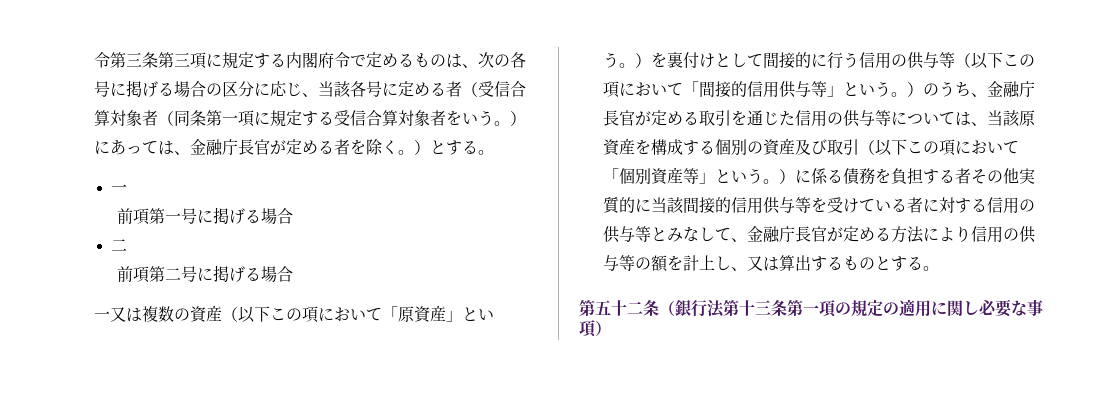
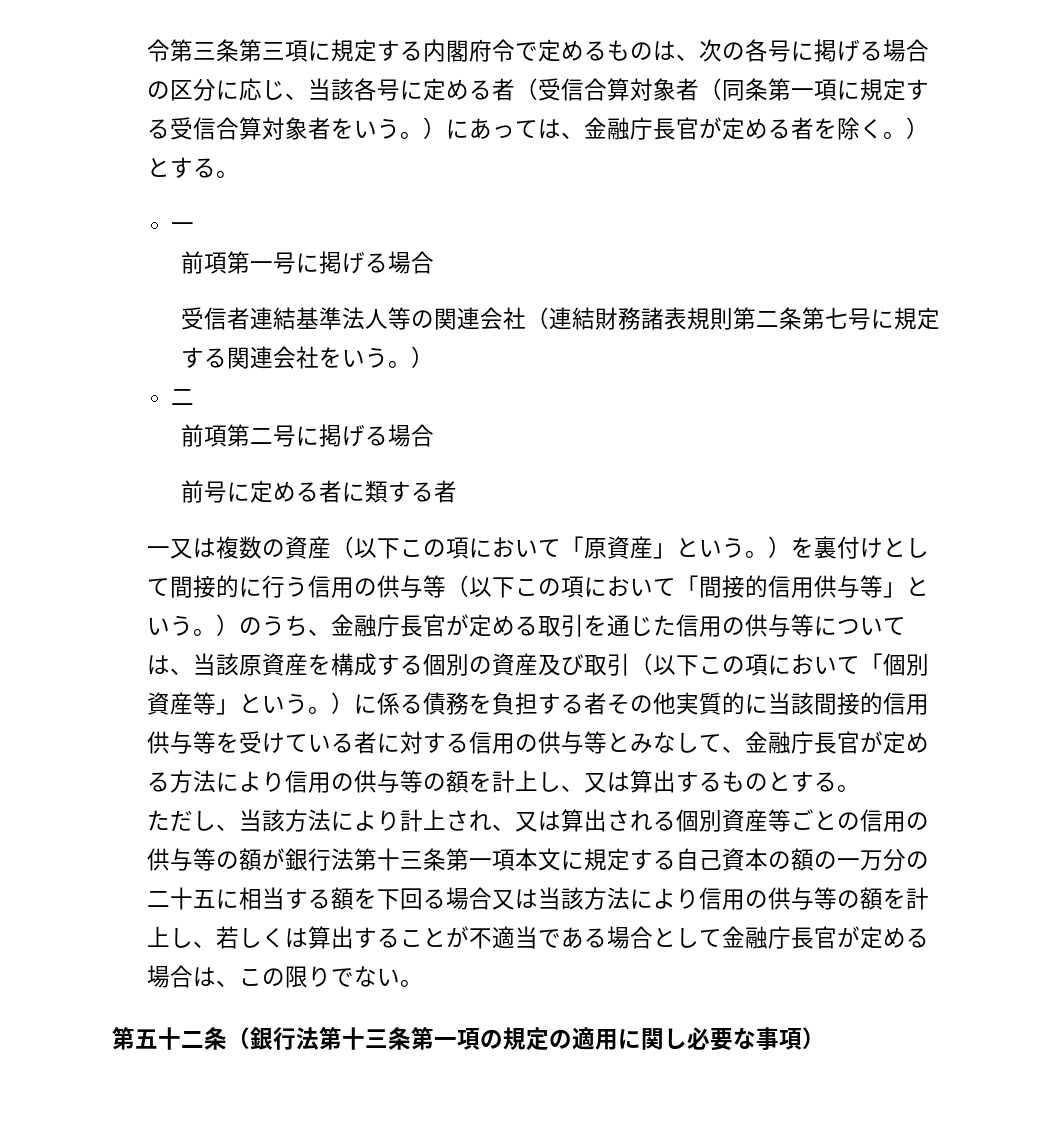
+ 受信者連結基準法人等の関連会社（連結財務諸表規則第二条第七号に規定する関連会社をいう。）
+ 前号に定める者に類する者
+ ただし、当該方法により計上され、又は算出される個別資産等ごとの信用の供与等の額が銀行法第十三条第一項本文に規定する自己資本の額の一万分の二十五に相当する額を下回る場合又は当該方法により信用の供与等の額を計上し、若しくは算出することが不適当である場合として金融庁長官が定める場合は、この限りでない。

